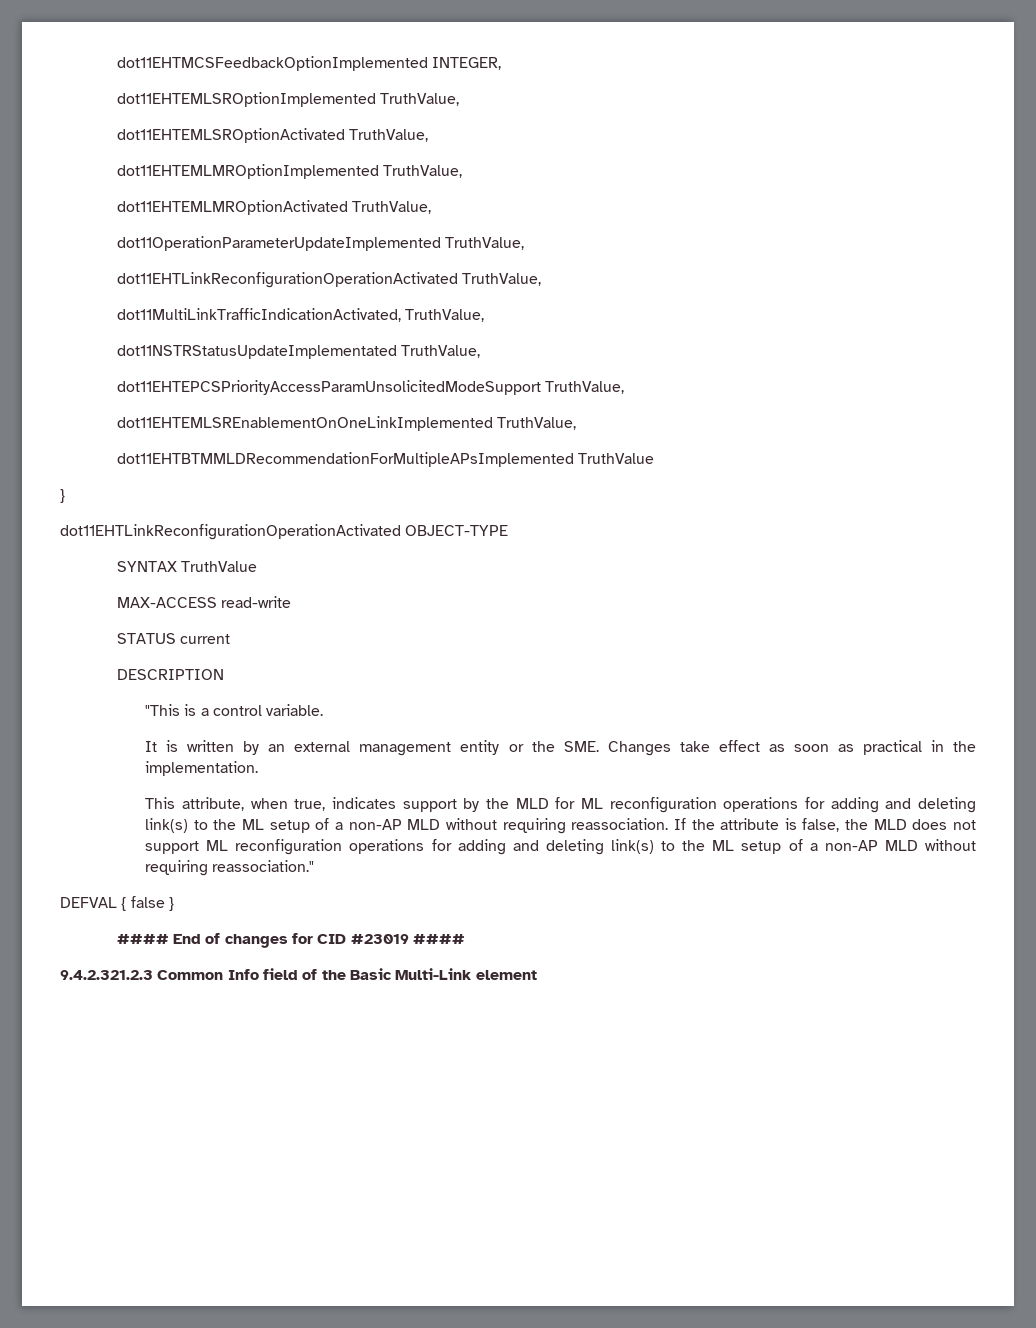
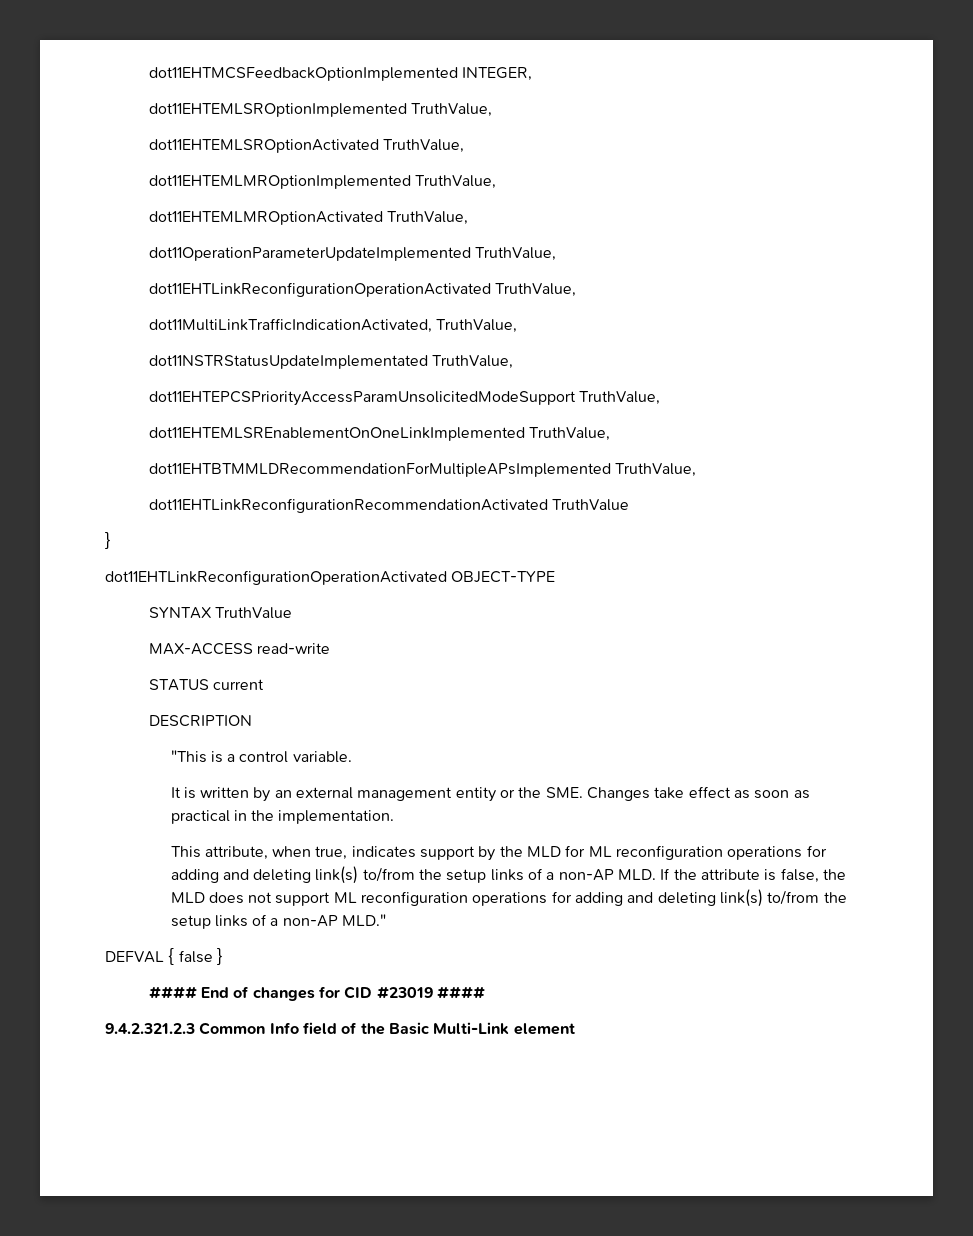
- dot11EHTBTMMLDRecommendationForMultipleAPsImplemented TruthValue
+ dot11EHTBTMMLDRecommendationForMultipleAPsImplemented TruthValue,
+ dot11EHTLinkReconfigurationRecommendationActivated TruthValue
- This attribute, when true, indicates support by the MLD for ML reconfiguration operations for adding and deleting link(s) to the ML setup of a non-AP MLD without requiring reassociation. If the attribute is false, the MLD does not support ML reconfiguration operations for adding and deleting link(s) to the ML setup of a non-AP MLD without requiring reassociation."
+ This attribute, when true, indicates support by the MLD for ML reconfiguration operations for adding and deleting link(s) to/from the setup links of a non-AP MLD. If the attribute is false, the MLD does not support ML reconfiguration operations for adding and deleting link(s) to/from the setup links of a non-AP MLD."

